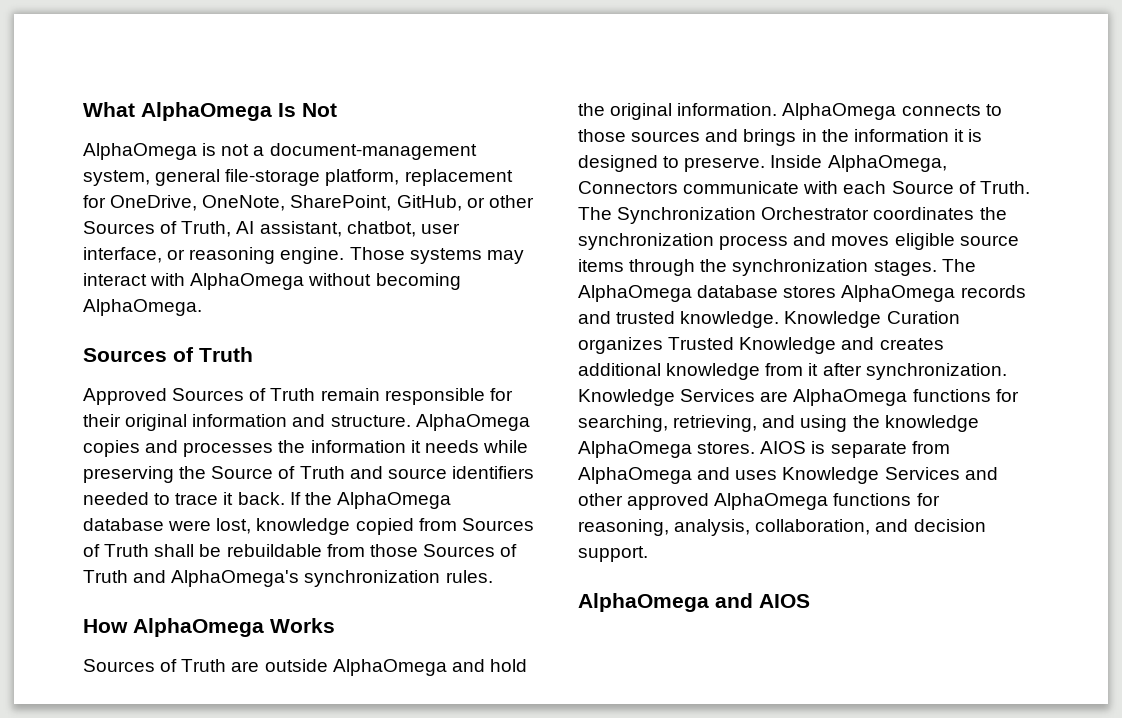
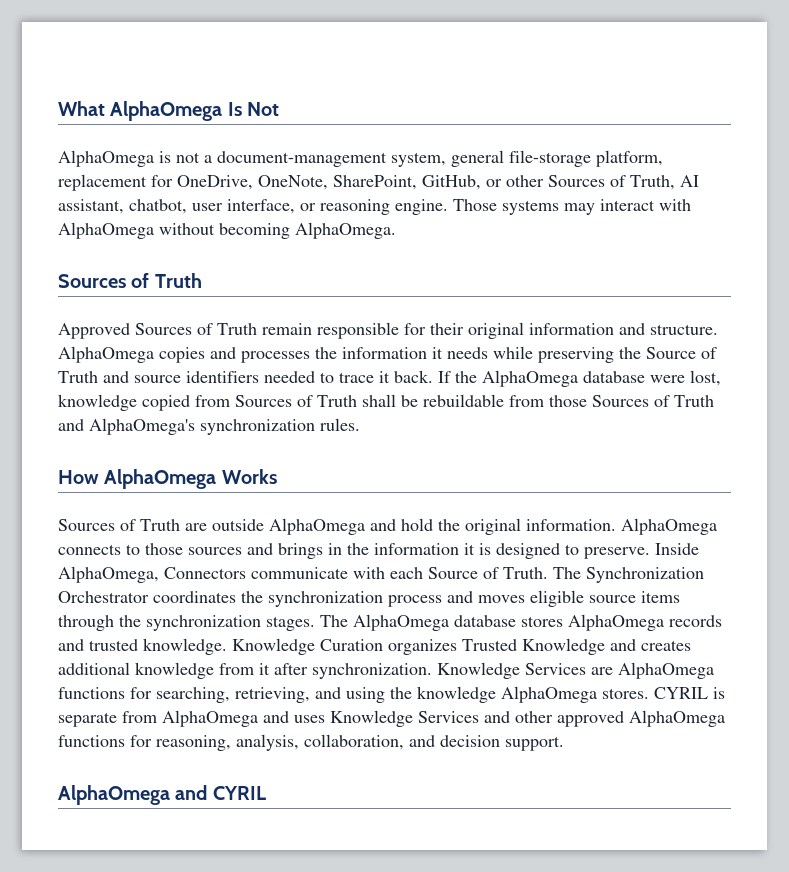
- AIOS is separate from AlphaOmega and uses Knowledge Services and other approved AlphaOmega functions for reasoning, analysis, collaboration, and decision support.
+ CYRIL is separate from AlphaOmega and uses Knowledge Services and other approved AlphaOmega functions for reasoning, analysis, collaboration, and decision support.
- AlphaOmega and AIOS
+ AlphaOmega and CYRIL

